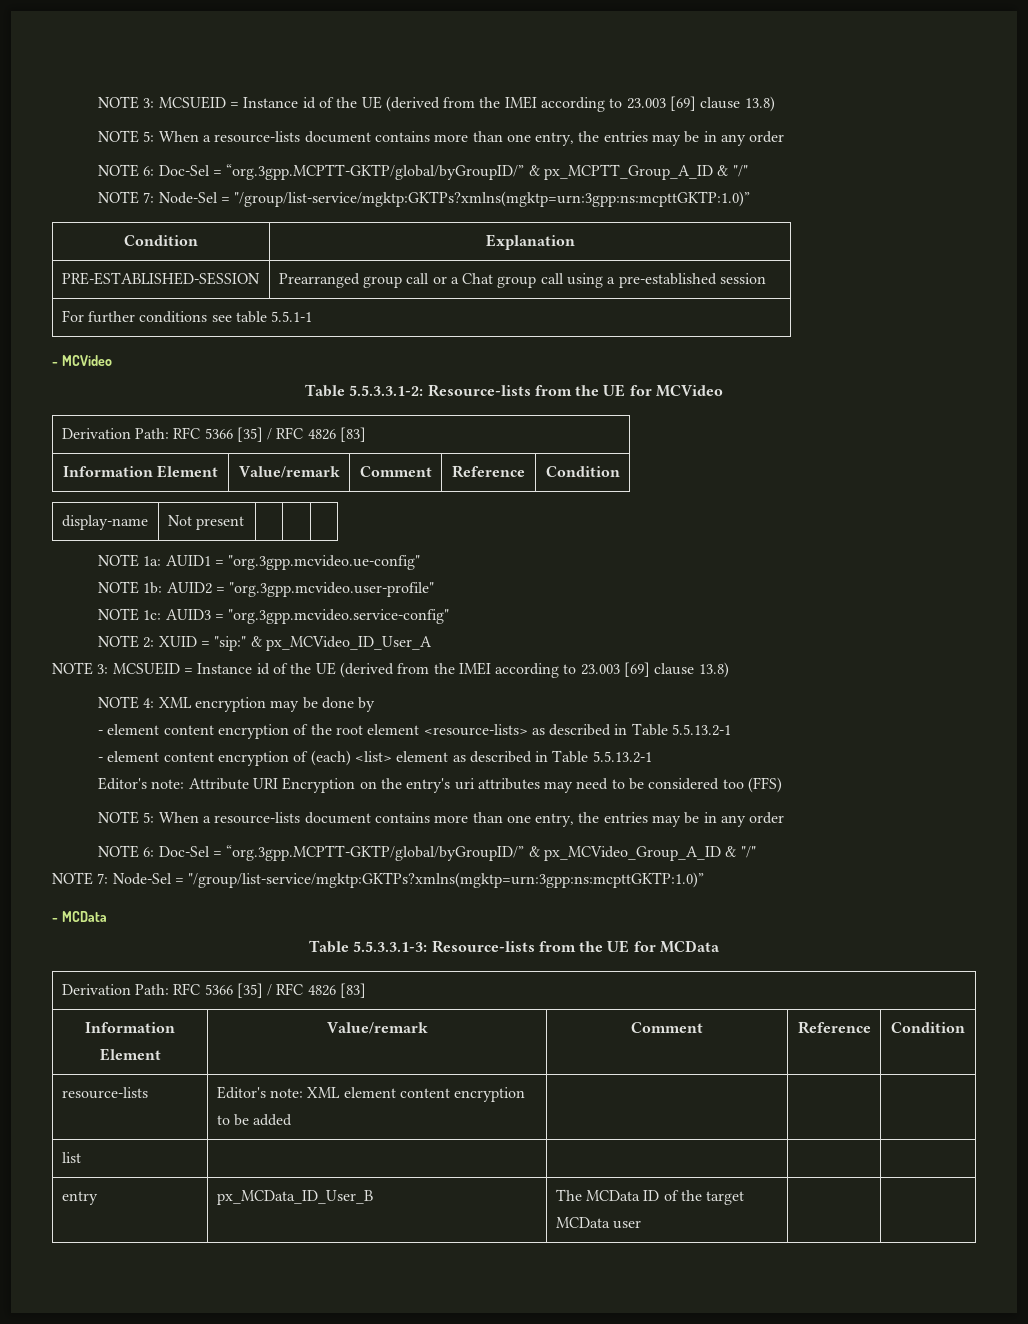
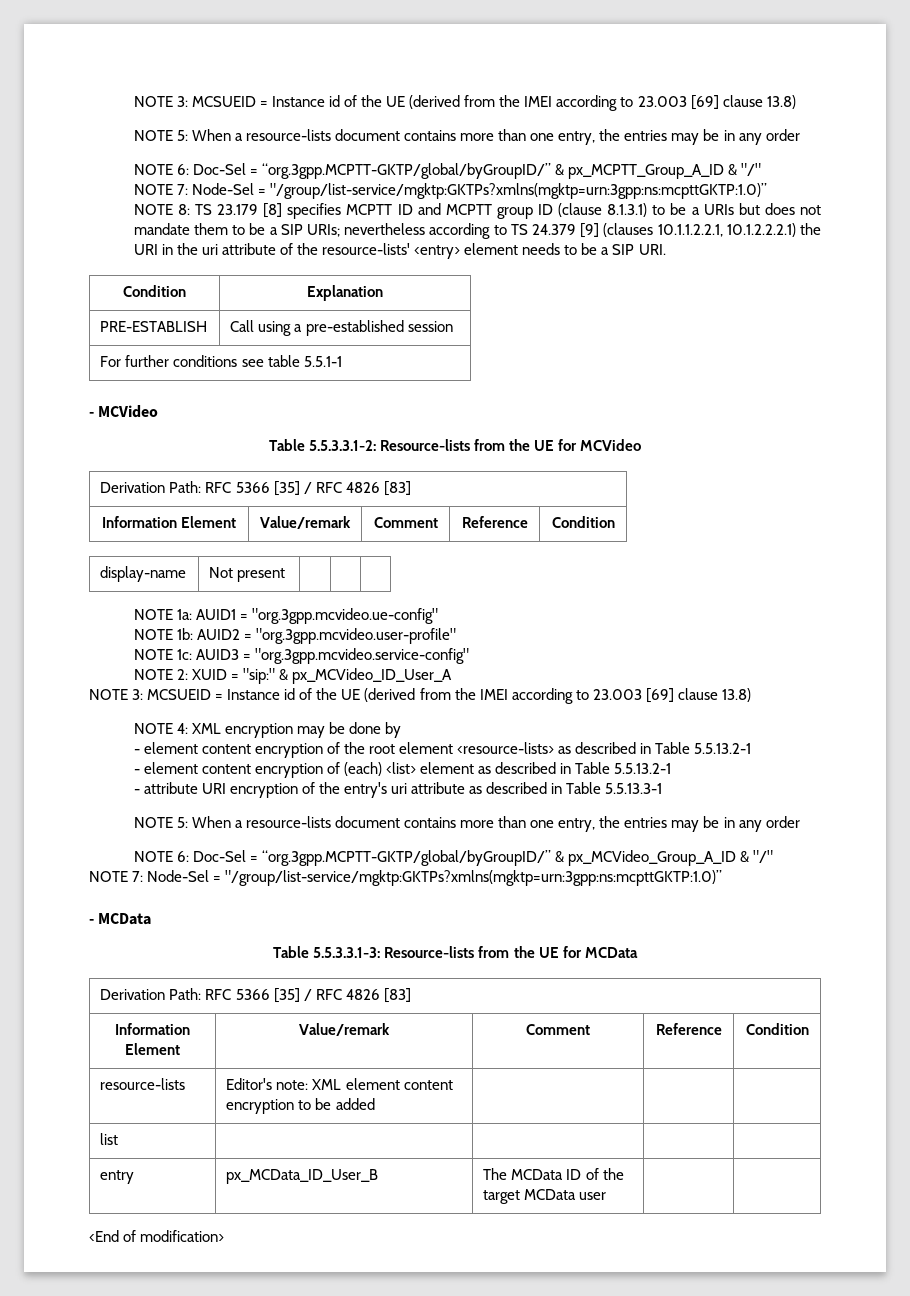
+ NOTE 8: TS 23.179 [8] specifies MCPTT ID and MCPTT group ID (clause 8.1.3.1) to be a URIs but does not mandate them to be a SIP URIs; nevertheless according to TS 24.379 [9] (clauses 10.1.1.2.2.1, 10.1.2.2.2.1) the URI in the uri attribute of the resource-lists' <entry> element needs to be a SIP URI.
  Condition | Explanation
- PRE-ESTABLISHED-SESSION | Prearranged group call or a Chat group call using a pre-established session
+ PRE-ESTABLISH | Call using a pre-established session
- Editor's note: Attribute URI Encryption on the entry's uri attributes may need to be considered too (FFS)
+ - attribute URI encryption of the entry's uri attribute as described in Table 5.5.13.3-1
+ <End of modification>

